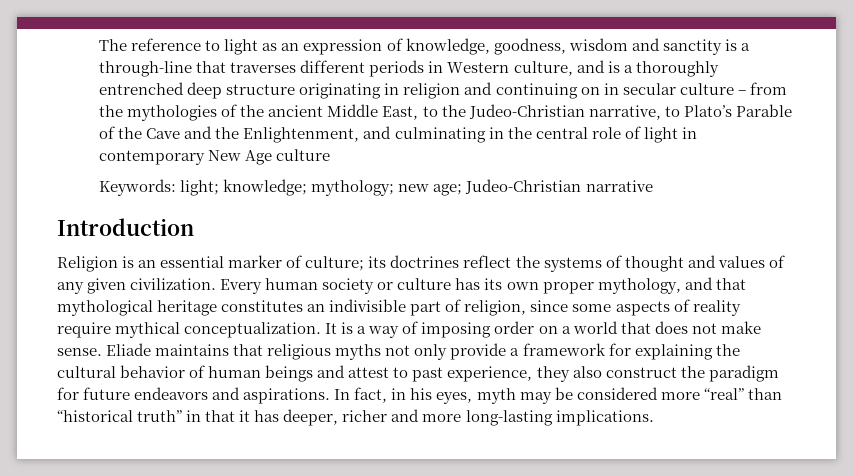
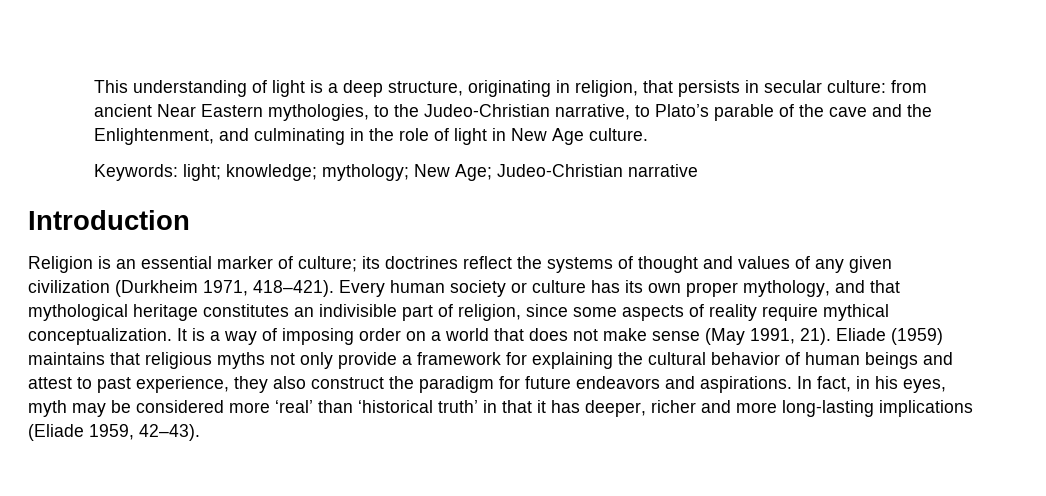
- The reference to light as an expression of knowledge, goodness, wisdom and sanctity is a through-line that traverses different periods in Western culture, and is a thoroughly entrenched deep structure originating in religion and continuing on in secular culture – from the mythologies of the ancient Middle East, to the Judeo-Christian narrative, to Plato’s Parable of the Cave and the Enlightenment, and culminating in the central role of light in contemporary New Age culture
+ This understanding of light is a deep structure, originating in religion, that persists in secular culture: from ancient Near Eastern mythologies, to the Judeo-Christian narrative, to Plato’s parable of the cave and the Enlightenment, and culminating in the role of light in New Age culture.
- Keywords: light; knowledge; mythology; new age; Judeo-Christian narrative
+ Keywords: light; knowledge; mythology; New Age; Judeo-Christian narrative
- Religion is an essential marker of culture; its doctrines reflect the systems of thought and values of any given civilization.
+ Religion is an essential marker of culture; its doctrines reflect the systems of thought and values of any given civilization (Durkheim 1971, 418–421).
- It is a way of imposing order on a world that does not make sense. Eliade maintains that religious myths not only provide a framework for explaining the cultural behavior of human beings and attest to past experience, they also construct the paradigm for future endeavors and aspirations.
+ It is a way of imposing order on a world that does not make sense (May 1991, 21). Eliade (1959) maintains that religious myths not only provide a framework for explaining the cultural behavior of human beings and attest to past experience, they also construct the paradigm for future endeavors and aspirations.
- In fact, in his eyes, myth may be considered more “real” than “historical truth” in that it has deeper, richer and more long-lasting implications.
+ In fact, in his eyes, myth may be considered more ‘real’ than ‘historical truth’ in that it has deeper, richer and more long-lasting implications (Eliade 1959, 42–43).

